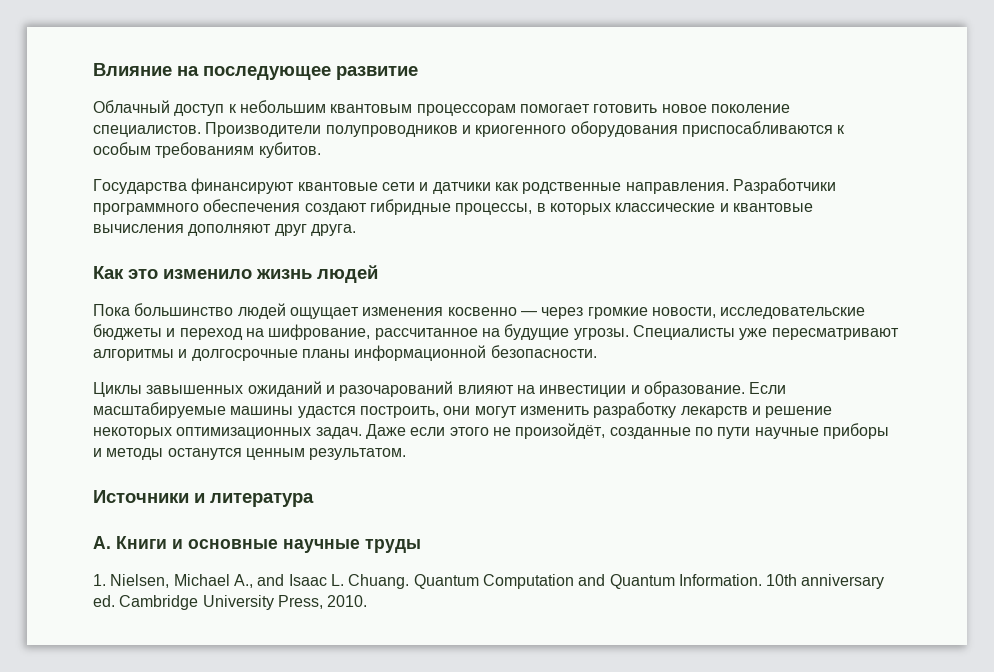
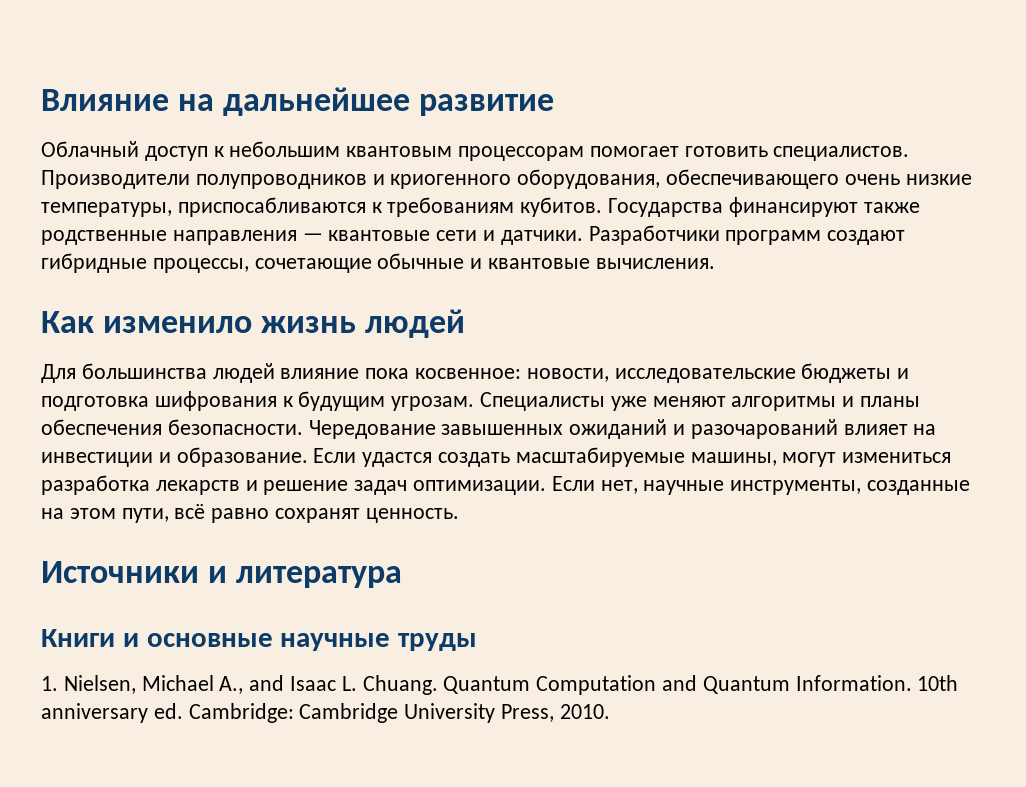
- Влияние на последующее развитие
+ Влияние на дальнейшее развитие
- Облачный доступ к небольшим квантовым процессорам помогает готовить новое поколение специалистов.
+ Облачный доступ к небольшим квантовым процессорам помогает готовить специалистов.
- Производители полупроводников и криогенного оборудования приспосабливаются к особым требованиям кубитов.
- Государства финансируют квантовые сети и датчики как родственные направления. Разработчики программного обеспечения создают гибридные процессы, в которых классические и квантовые вычисления дополняют друг друга.
+ Производители полупроводников и криогенного оборудования, обеспечивающего очень низкие температуры, приспосабливаются к требованиям кубитов. Государства финансируют также родственные направления — квантовые сети и датчики. Разработчики программ создают гибридные процессы, сочетающие обычные и квантовые вычисления.
- Как это изменило жизнь людей
+ Как изменило жизнь людей
- Пока большинство людей ощущает изменения косвенно — через громкие новости, исследовательские бюджеты и переход на шифрование, рассчитанное на будущие угрозы.
+ Для большинства людей влияние пока косвенное: новости, исследовательские бюджеты и подготовка шифрования к будущим угрозам.
- Специалисты уже пересматривают алгоритмы и долгосрочные планы информационной безопасности.
- Циклы завышенных ожиданий и разочарований влияют на инвестиции и образование.
+ Специалисты уже меняют алгоритмы и планы обеспечения безопасности. Чередование завышенных ожиданий и разочарований влияет на инвестиции и образование.
- Если масштабируемые машины удастся построить, они могут изменить разработку лекарств и решение некоторых оптимизационных задач. Даже если этого не произойдёт, созданные по пути научные приборы и методы останутся ценным результатом.
+ Если удастся создать масштабируемые машины, могут измениться разработка лекарств и решение задач оптимизации. Если нет, научные инструменты, созданные на этом пути, всё равно сохранят ценность.
- A. Книги и основные научные труды
+ Книги и основные научные труды
- 10th anniversary ed. Cambridge University Press, 2010.
+ 10th anniversary ed. Cambridge: Cambridge University Press, 2010.

